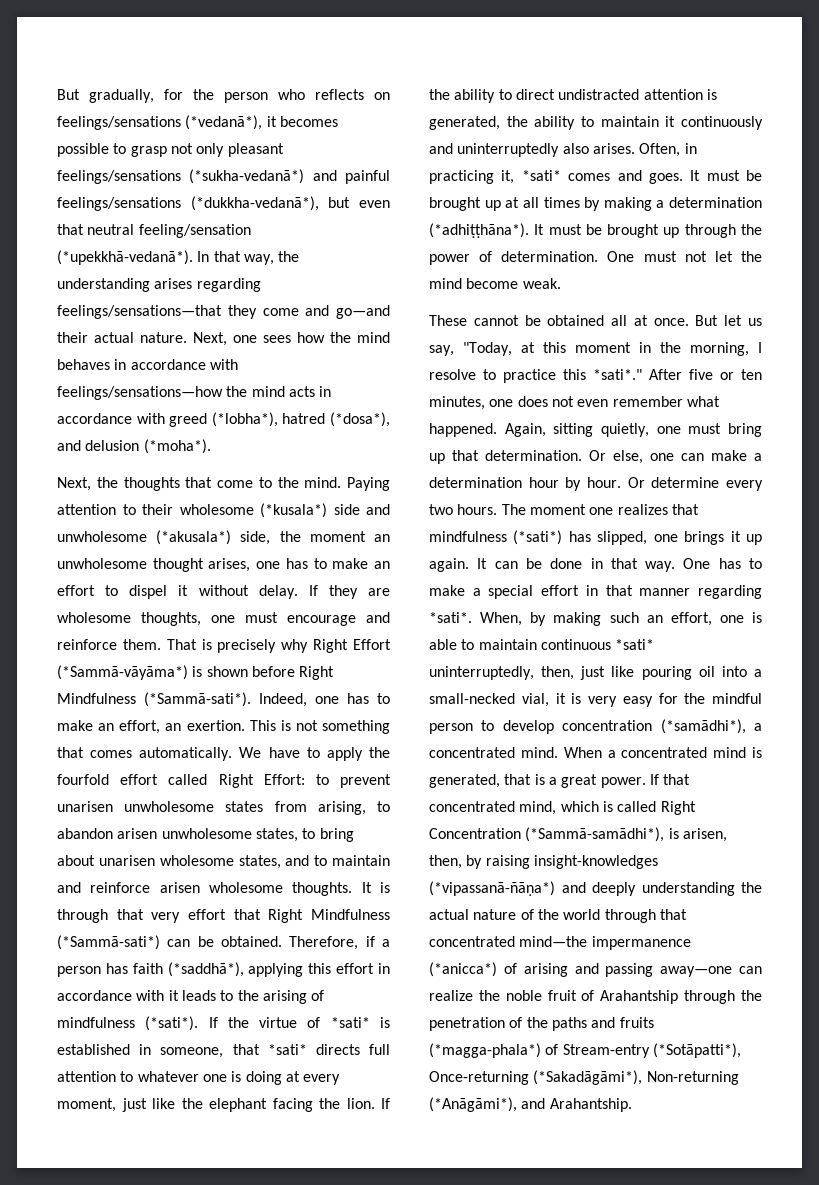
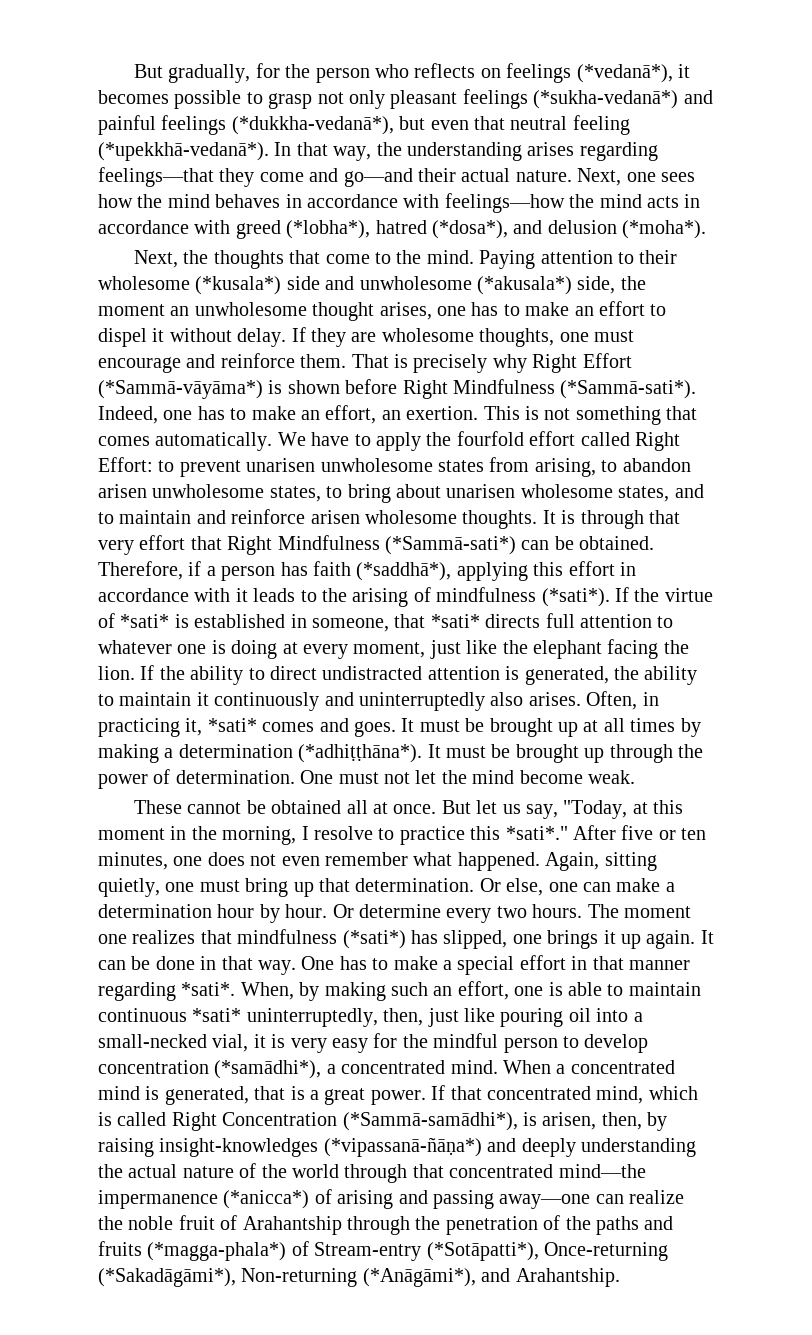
- But gradually, for the person who reflects on feelings/sensations (*vedanā*), it becomes possible to grasp not only pleasant feelings/sensations (*sukha-vedanā*) and painful feelings/sensations (*dukkha-vedanā*), but even that neutral feeling/sensation (*upekkhā-vedanā*).
+ But gradually, for the person who reflects on feelings (*vedanā*), it becomes possible to grasp not only pleasant feelings (*sukha-vedanā*) and painful feelings (*dukkha-vedanā*), but even that neutral feeling (*upekkhā-vedanā*).
- In that way, the understanding arises regarding feelings/sensations—that they come and go—and their actual nature.
+ In that way, the understanding arises regarding feelings—that they come and go—and their actual nature.
- Next, one sees how the mind behaves in accordance with feelings/sensations—how the mind acts in accordance with greed (*lobha*), hatred (*dosa*), and delusion (*moha*).
+ Next, one sees how the mind behaves in accordance with feelings—how the mind acts in accordance with greed (*lobha*), hatred (*dosa*), and delusion (*moha*).

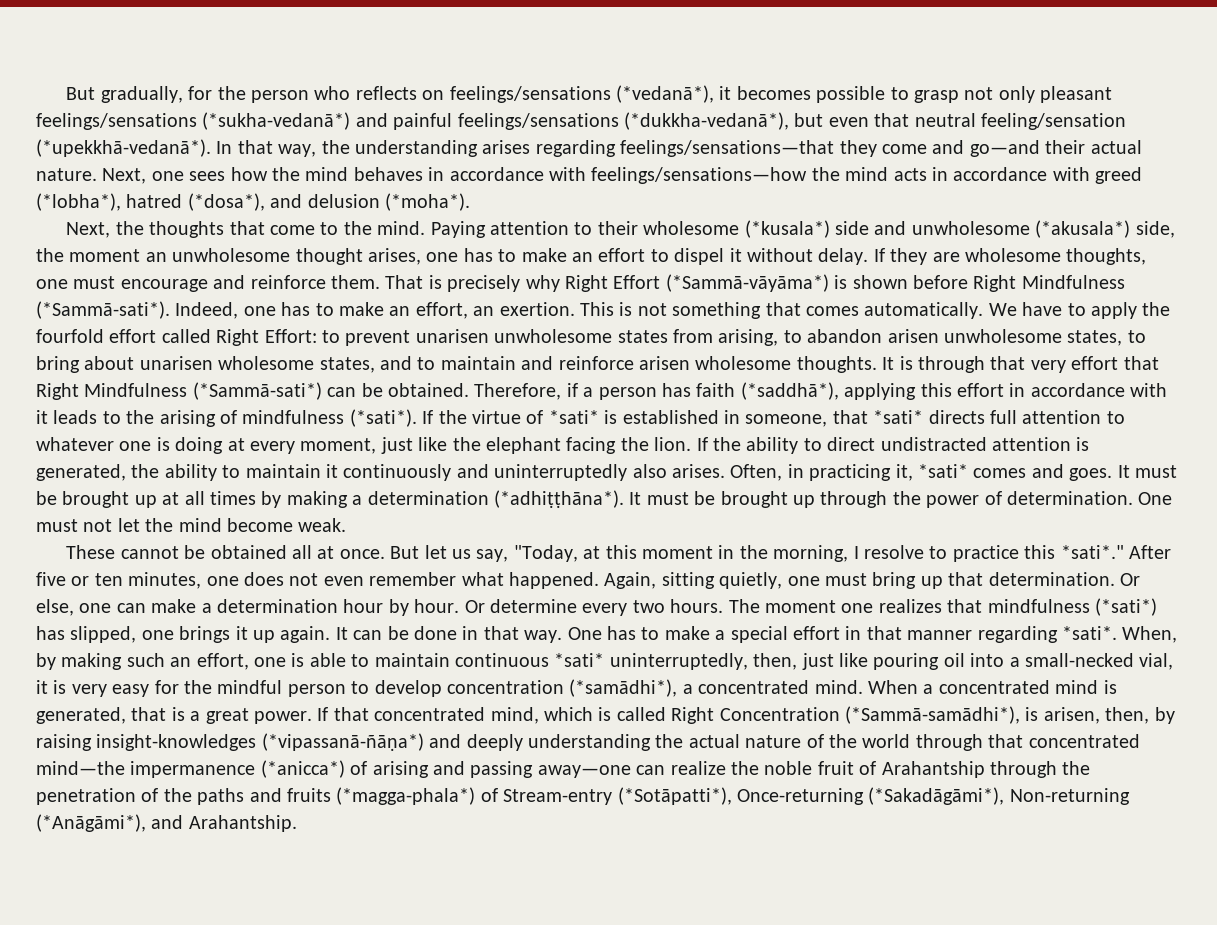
- But gradually, for the person who reflects on feelings (*vedanā*), it becomes possible to grasp not only pleasant feelings (*sukha-vedanā*) and painful feelings (*dukkha-vedanā*), but even that neutral feeling (*upekkhā-vedanā*).
+ But gradually, for the person who reflects on feelings/sensations (*vedanā*), it becomes possible to grasp not only pleasant feelings/sensations (*sukha-vedanā*) and painful feelings/sensations (*dukkha-vedanā*), but even that neutral feeling/sensation (*upekkhā-vedanā*).
- In that way, the understanding arises regarding feelings—that they come and go—and their actual nature.
+ In that way, the understanding arises regarding feelings/sensations—that they come and go—and their actual nature.
- Next, one sees how the mind behaves in accordance with feelings—how the mind acts in accordance with greed (*lobha*), hatred (*dosa*), and delusion (*moha*).
+ Next, one sees how the mind behaves in accordance with feelings/sensations—how the mind acts in accordance with greed (*lobha*), hatred (*dosa*), and delusion (*moha*).

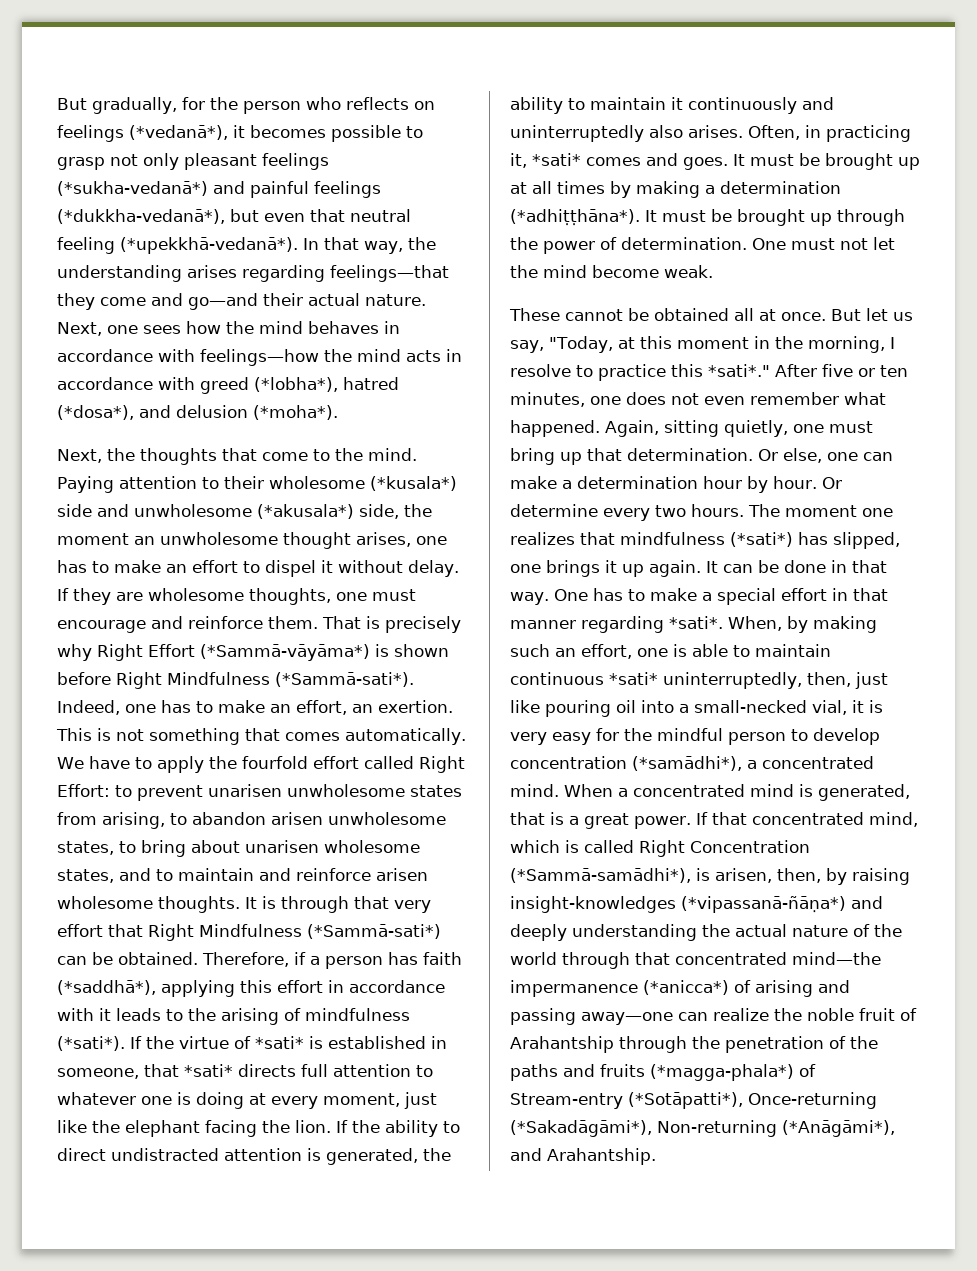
- But gradually, for the person who reflects on feelings/sensations (*vedanā*), it becomes possible to grasp not only pleasant feelings/sensations (*sukha-vedanā*) and painful feelings/sensations (*dukkha-vedanā*), but even that neutral feeling/sensation (*upekkhā-vedanā*).
+ But gradually, for the person who reflects on feelings (*vedanā*), it becomes possible to grasp not only pleasant feelings (*sukha-vedanā*) and painful feelings (*dukkha-vedanā*), but even that neutral feeling (*upekkhā-vedanā*).
- In that way, the understanding arises regarding feelings/sensations—that they come and go—and their actual nature.
+ In that way, the understanding arises regarding feelings—that they come and go—and their actual nature.
- Next, one sees how the mind behaves in accordance with feelings/sensations—how the mind acts in accordance with greed (*lobha*), hatred (*dosa*), and delusion (*moha*).
+ Next, one sees how the mind behaves in accordance with feelings—how the mind acts in accordance with greed (*lobha*), hatred (*dosa*), and delusion (*moha*).

